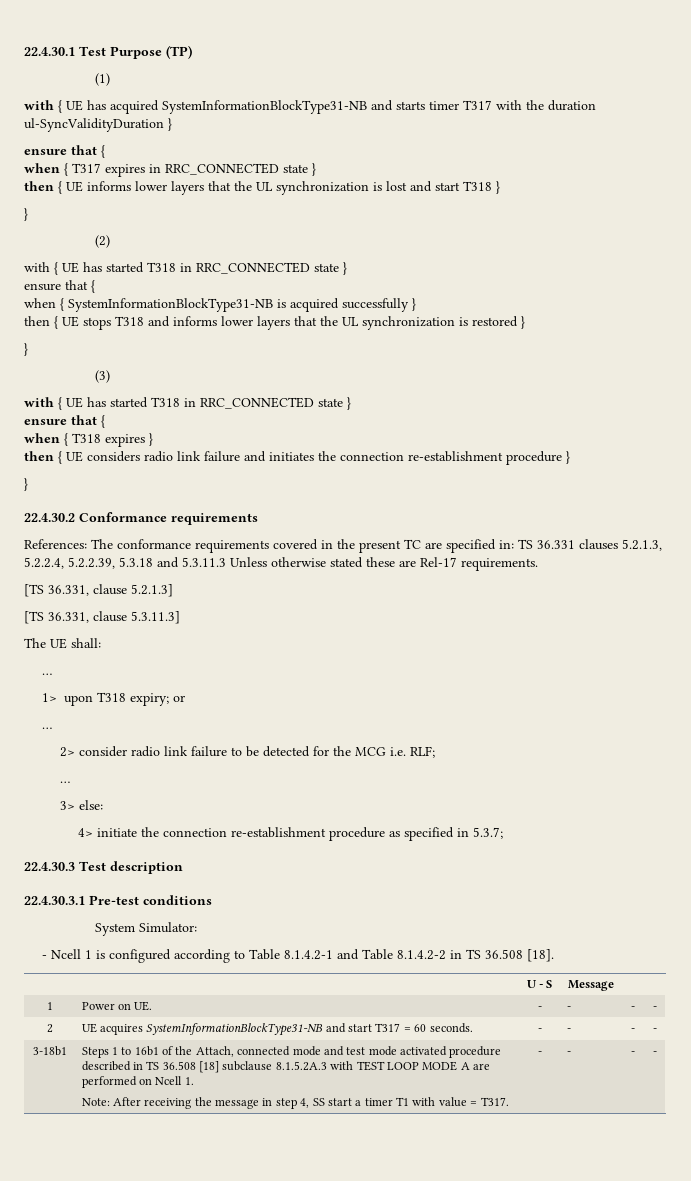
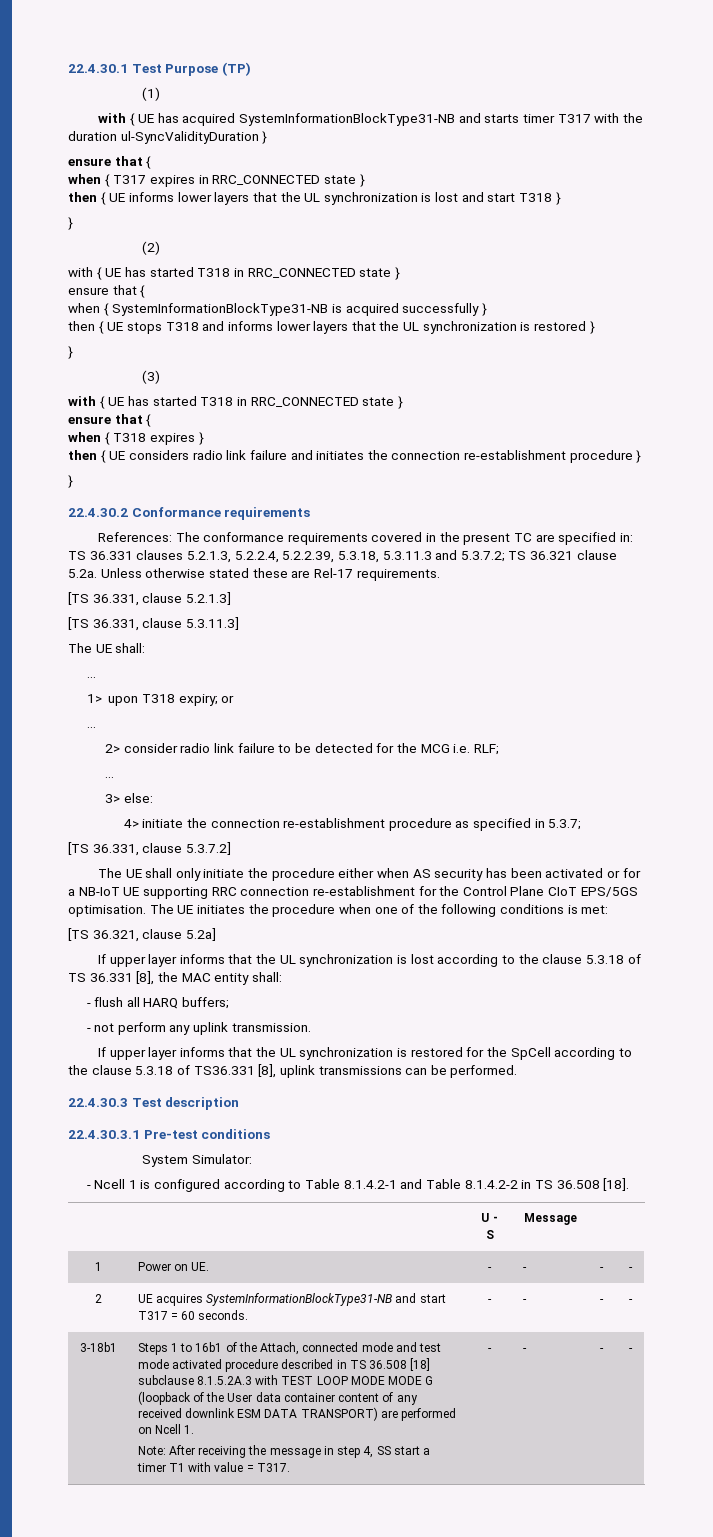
- References: The conformance requirements covered in the present TC are specified in: TS 36.331 clauses 5.2.1.3, 5.2.2.4, 5.2.2.39, 5.3.18 and 5.3.11.3 Unless otherwise stated these are Rel-17 requirements.
+ References: The conformance requirements covered in the present TC are specified in: TS 36.331 clauses 5.2.1.3, 5.2.2.4, 5.2.2.39, 5.3.18, 5.3.11.3 and 5.3.7.2; TS 36.321 clause 5.2a. Unless otherwise stated these are Rel-17 requirements.
+ [TS 36.331, clause 5.3.7.2]
+ The UE shall only initiate the procedure either when AS security has been activated or for a NB-IoT UE supporting RRC connection re-establishment for the Control Plane CIoT EPS/5GS optimisation. The UE initiates the procedure when one of the following conditions is met:
+ [TS 36.321, clause 5.2a]
+ If upper layer informs that the UL synchronization is lost according to the clause 5.3.18 of TS 36.331 [8], the MAC entity shall:
+ - flush all HARQ buffers;
+ - not perform any uplink transmission.
+ If upper layer informs that the UL synchronization is restored for the SpCell according to the clause 5.3.18 of TS36.331 [8], uplink transmissions can be performed.
- Steps 1 to 16b1 of the Attach, connected mode and test mode activated procedure described in TS 36.508 [18] subclause 8.1.5.2A.3 with TEST LOOP MODE A are performed on Ncell 1.
+ Steps 1 to 16b1 of the Attach, connected mode and test mode activated procedure described in TS 36.508 [18] subclause 8.1.5.2A.3 with TEST LOOP MODE MODE G (loopback of the User data container content of any received downlink ESM DATA TRANSPORT) are performed on Ncell 1.

